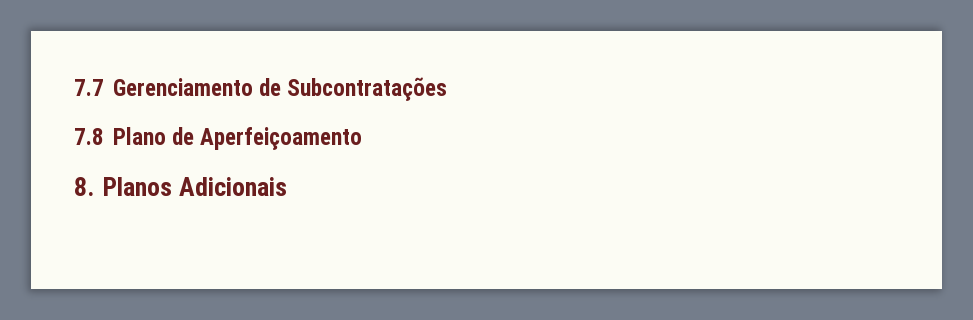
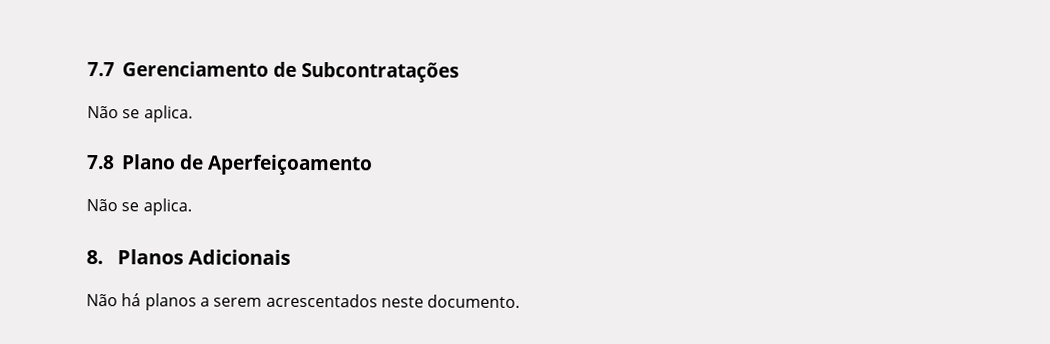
  7.7 Gerenciamento de Subcontratações
+ Não se aplica.
  7.8 Plano de Aperfeiçoamento
+ Não se aplica.
+ Não há planos a serem acrescentados neste documento.

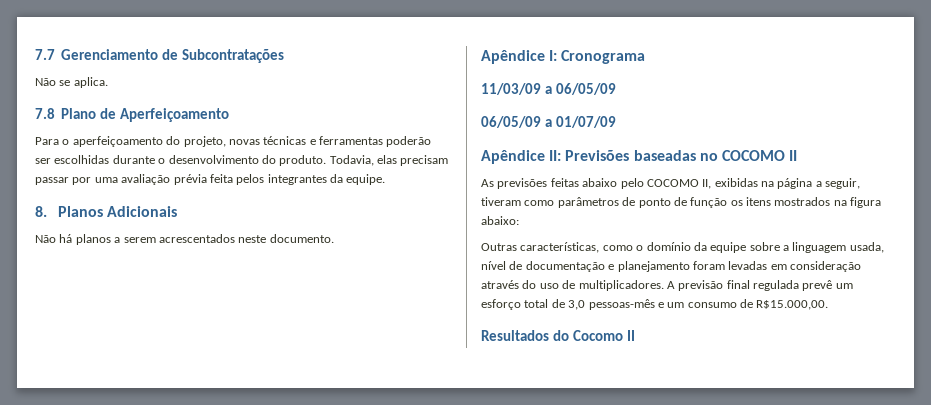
  7.8 Plano de Aperfeiçoamento
- Não se aplica.
+ Para o aperfeiçoamento do projeto, novas técnicas e ferramentas poderão ser escolhidas durante o desenvolvimento do produto. Todavia, elas precisam passar por uma avaliação prévia feita pelos integrantes da equipe.
+ Apêndice I: Cronograma
+ 11/03/09 a 06/05/09
+ 06/05/09 a 01/07/09
+ Apêndice II: Previsões baseadas no COCOMO II
+ As previsões feitas abaixo pelo COCOMO II, exibidas na página a seguir, tiveram como parâmetros de ponto de função os itens mostrados na figura abaixo:
+ Outras características, como o domínio da equipe sobre a linguagem usada, nível de documentação e planejamento foram levadas em consideração através do uso de multiplicadores. A previsão final regulada prevê um esforço total de 3,0 pessoas-mês e um consumo de R$15.000,00.
+ Resultados do Cocomo II

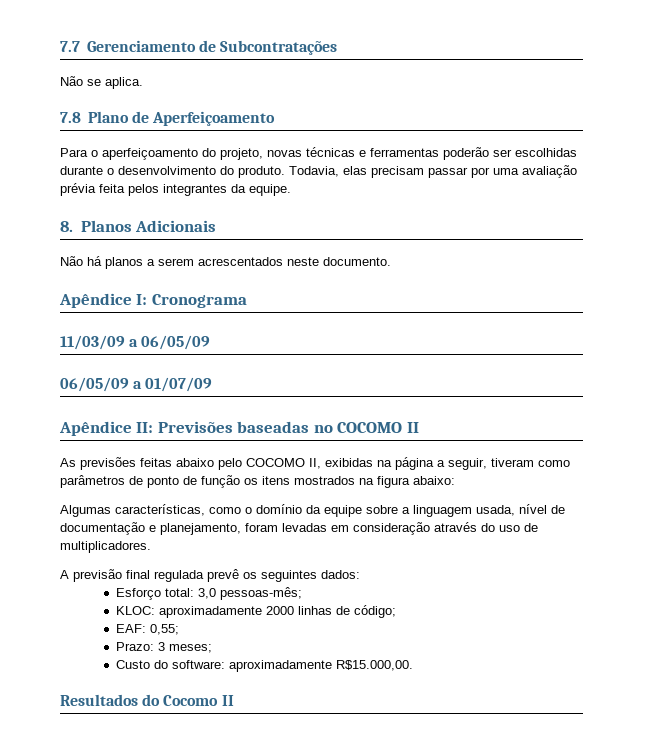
- Outras características, como o domínio da equipe sobre a linguagem usada, nível de documentação e planejamento foram levadas em consideração através do uso de multiplicadores. A previsão final regulada prevê um esforço total de 3,0 pessoas-mês e um consumo de R$15.000,00.
+ Algumas características, como o domínio da equipe sobre a linguagem usada, nível de documentação e planejamento, foram levadas em consideração através do uso de multiplicadores.
+ A previsão final regulada prevê os seguintes dados:
+ Esforço total: 3,0 pessoas-mês;
+ KLOC: aproximadamente 2000 linhas de código;
+ EAF: 0,55;
+ Prazo: 3 meses;
+ Custo do software: aproximadamente R$15.000,00.

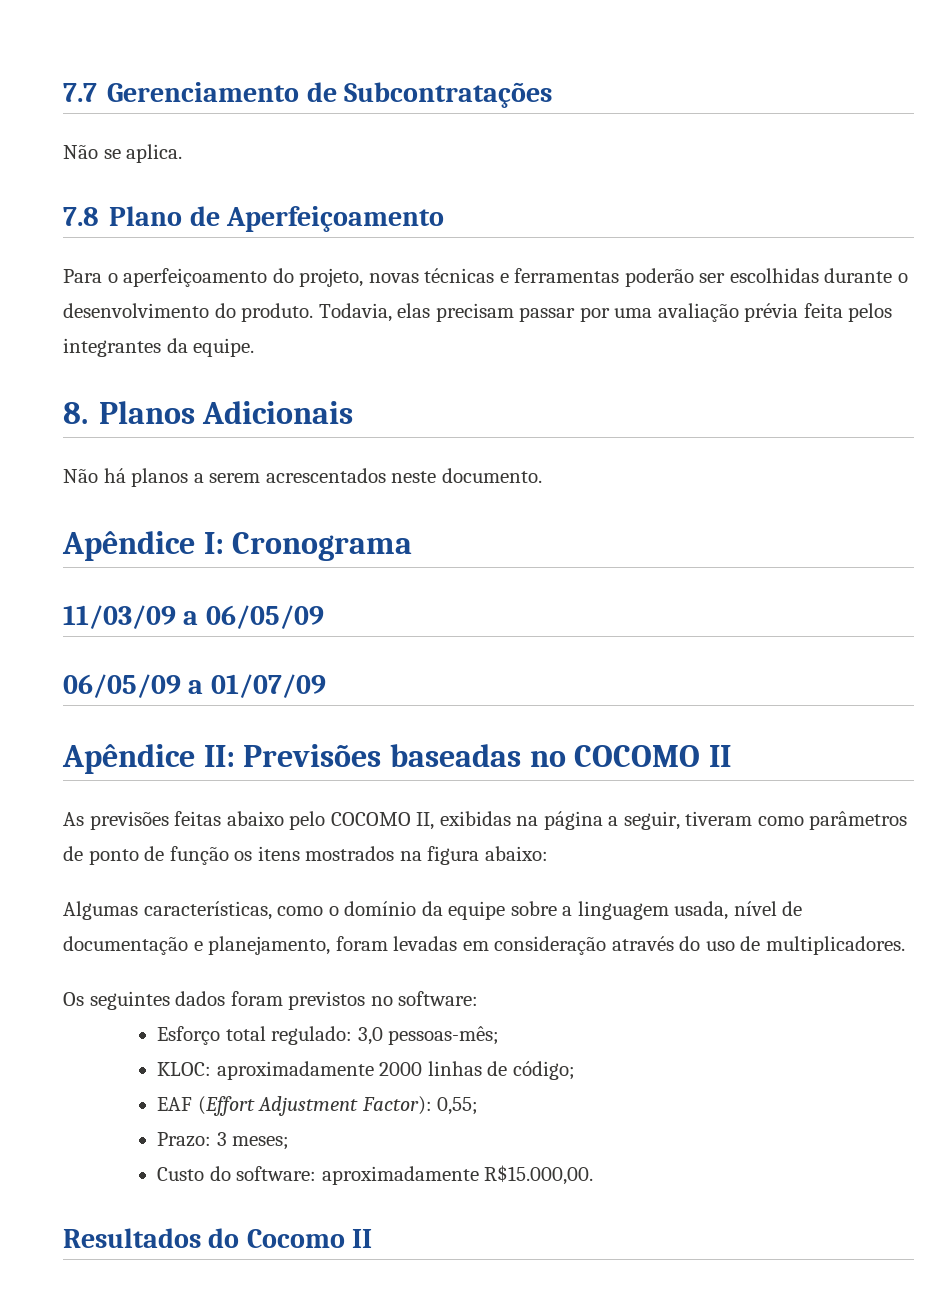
- A previsão final regulada prevê os seguintes dados:
+ Os seguintes dados foram previstos no software:
- Esforço total: 3,0 pessoas-mês;
+ Esforço total regulado: 3,0 pessoas-mês;
- EAF: 0,55;
+ EAF (Effort Adjustment Factor): 0,55;

